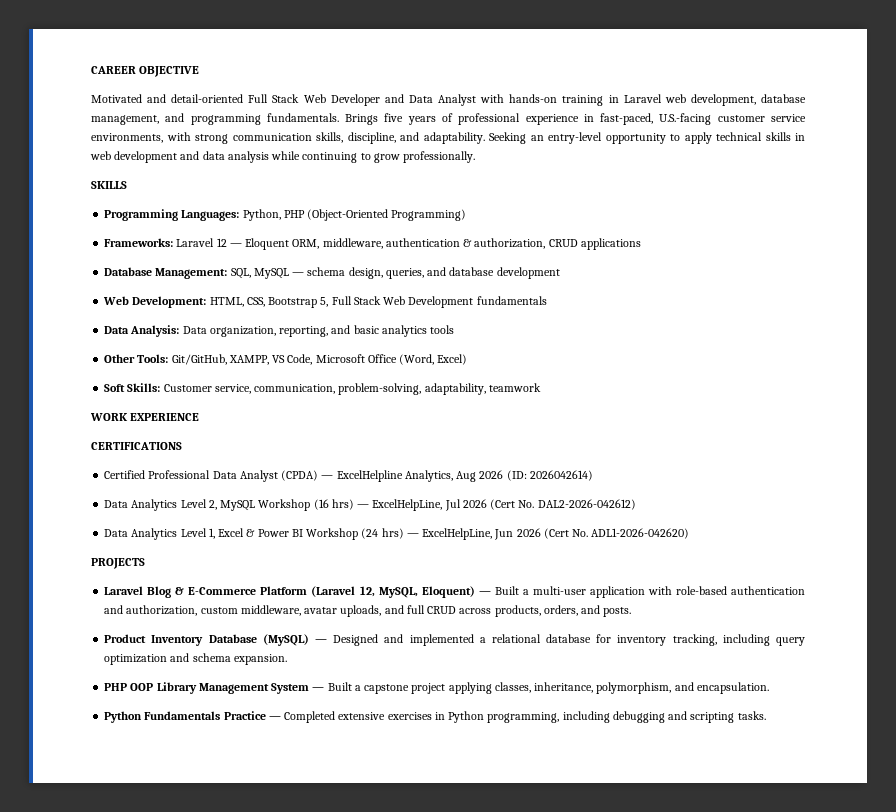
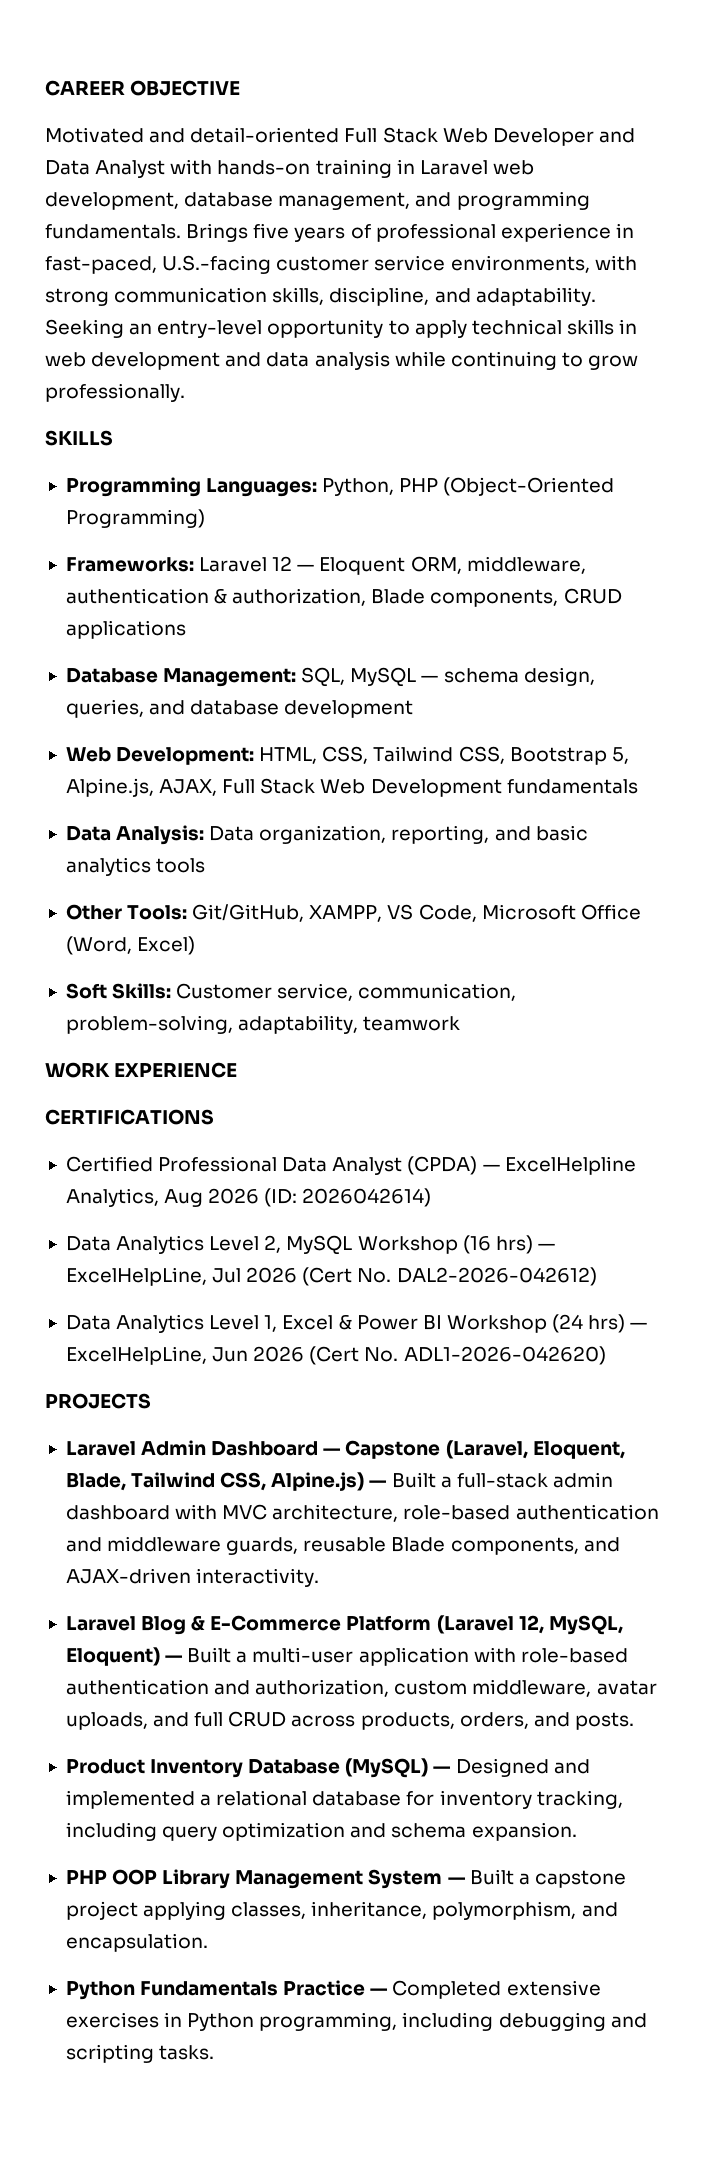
- Frameworks: Laravel 12 — Eloquent ORM, middleware, authentication & authorization, CRUD applications
+ Frameworks: Laravel 12 — Eloquent ORM, middleware, authentication & authorization, Blade components, CRUD applications
- Web Development: HTML, CSS, Bootstrap 5, Full Stack Web Development fundamentals
+ Web Development: HTML, CSS, Tailwind CSS, Bootstrap 5, Alpine.js, AJAX, Full Stack Web Development fundamentals
+ Laravel Admin Dashboard — Capstone (Laravel, Eloquent, Blade, Tailwind CSS, Alpine.js) — Built a full-stack admin dashboard with MVC architecture, role-based authentication and middleware guards, reusable Blade components, and AJAX-driven interactivity.

